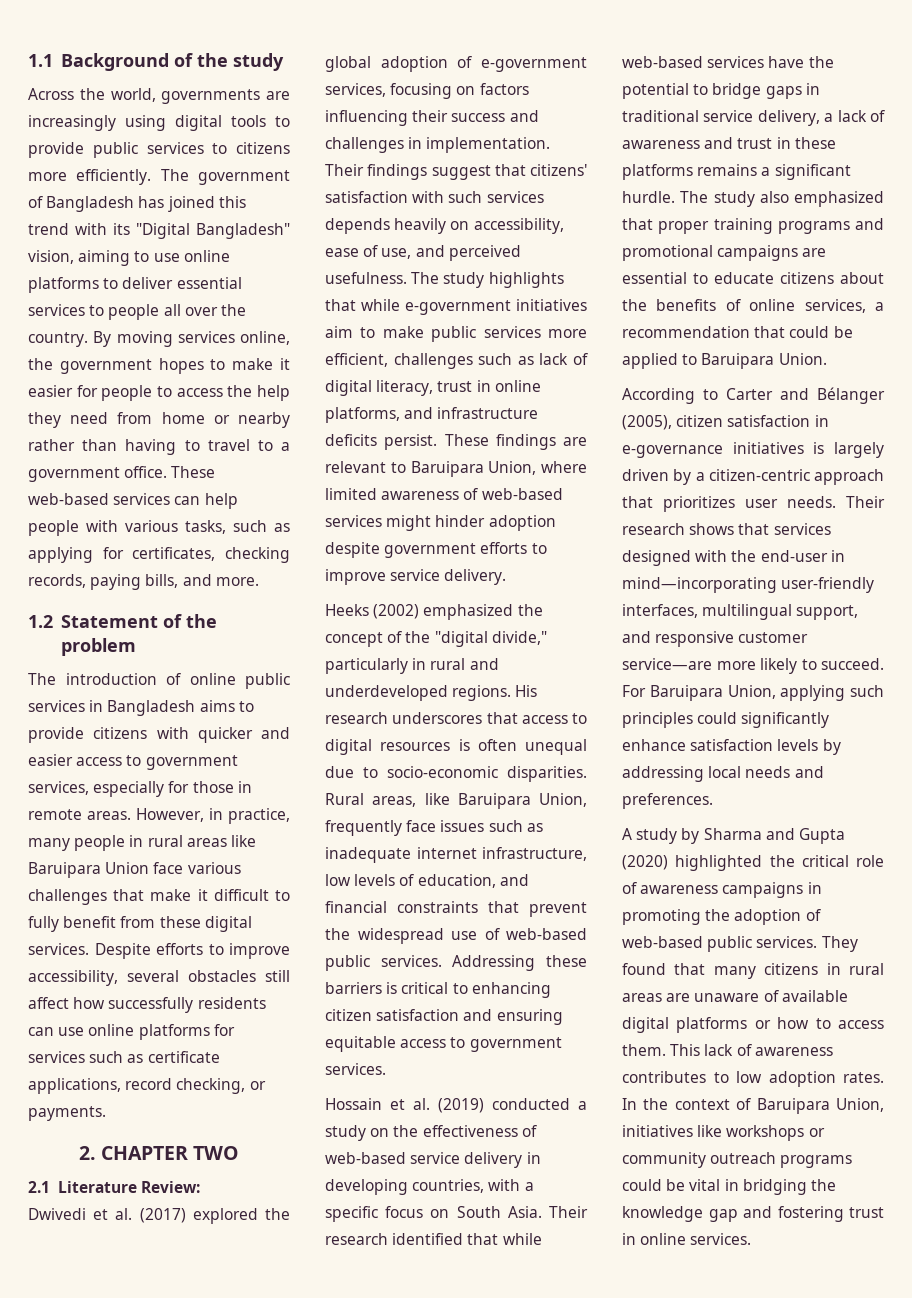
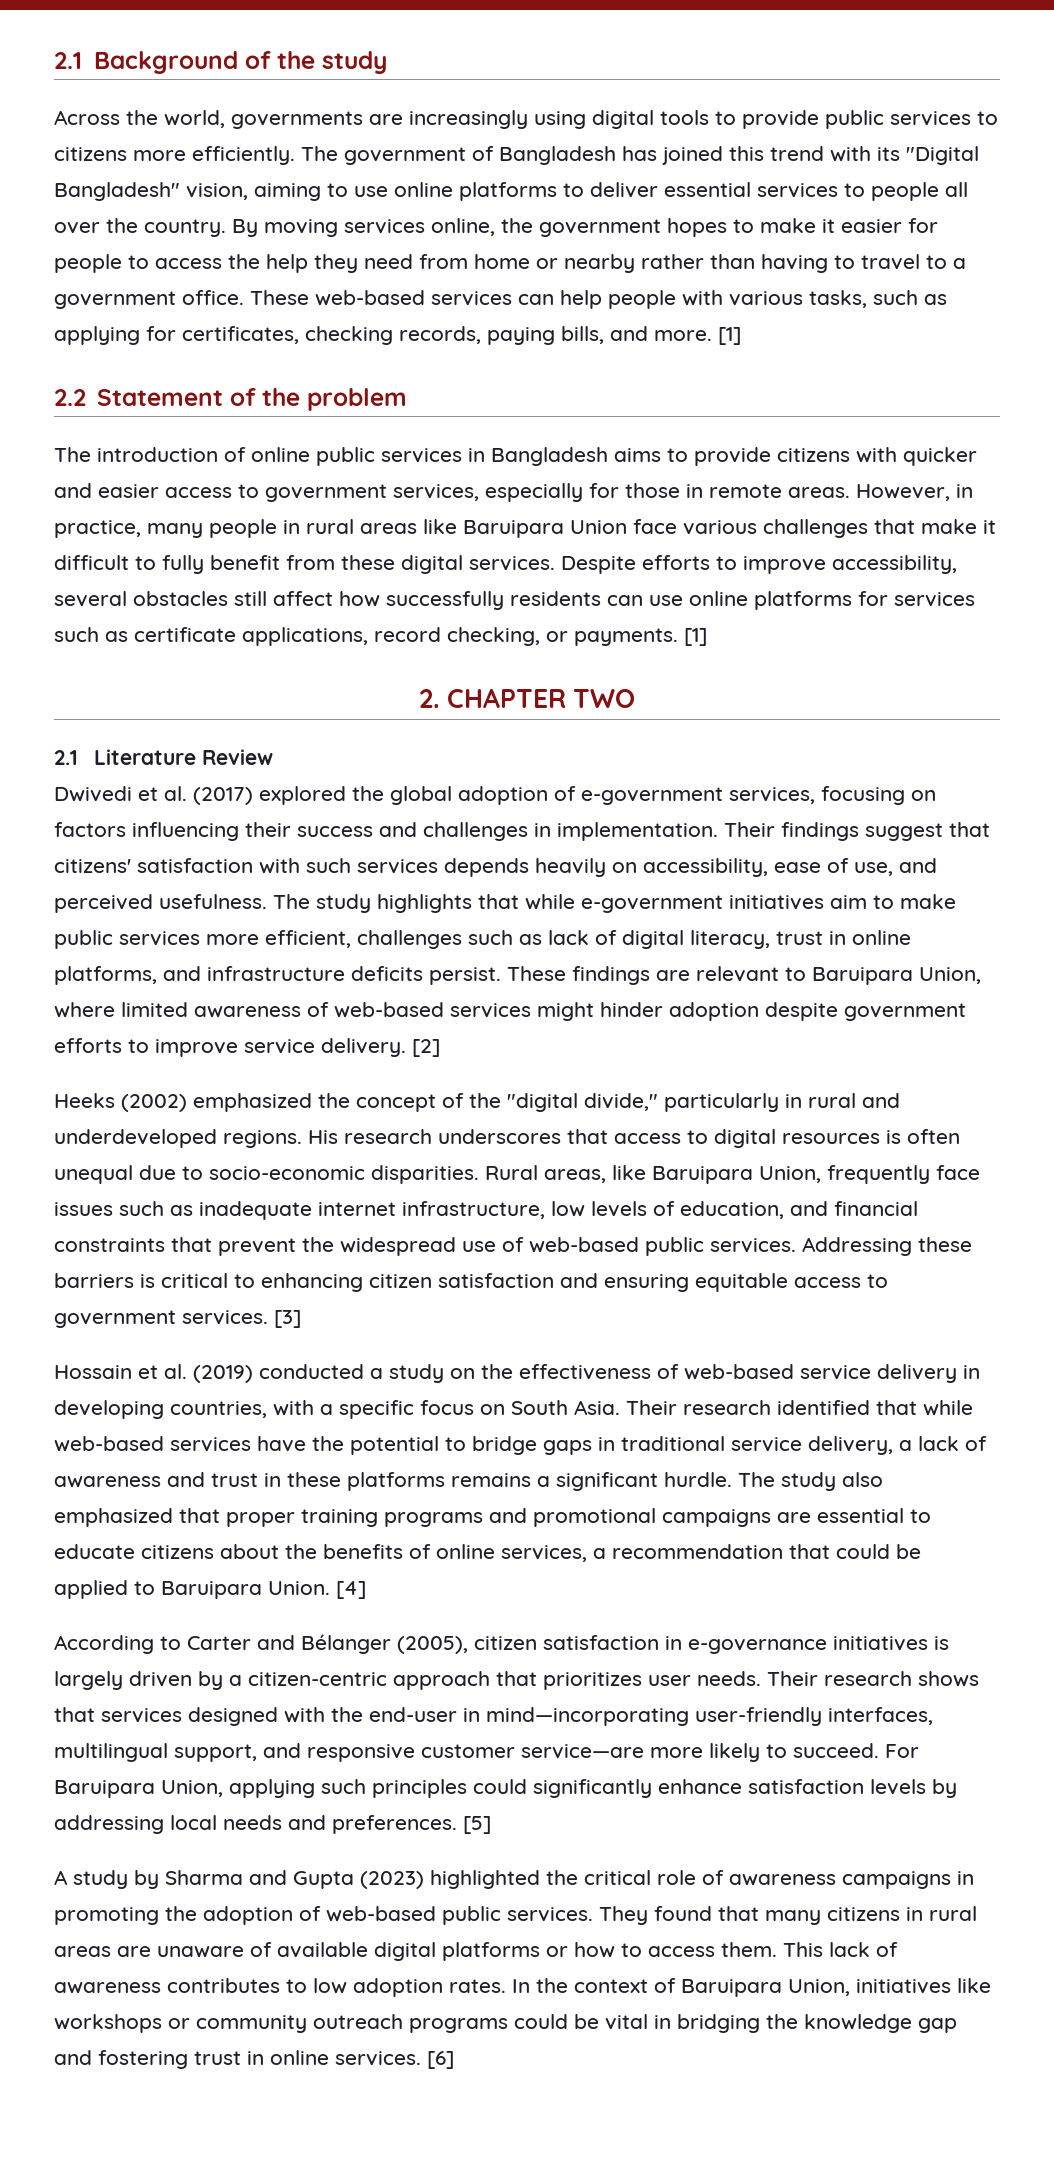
- 1.1 Background of the study
+ 2.1 Background of the study
- These web-based services can help people with various tasks, such as applying for certificates, checking records, paying bills, and more.
- 1.2 Statement of the problem
+ These web-based services can help people with various tasks, such as applying for certificates, checking records, paying bills, and more. [1]
+ 2.2 Statement of the problem
- Despite efforts to improve accessibility, several obstacles still affect how successfully residents can use online platforms for services such as certificate applications, record checking, or payments.
+ Despite efforts to improve accessibility, several obstacles still affect how successfully residents can use online platforms for services such as certificate applications, record checking, or payments. [1]
- 2.1 Literature Review:
+ 2.1 Literature Review
+ [2]
+ [3]
+ [4]
+ [5]
- A study by Sharma and Gupta (2020) highlighted the critical role of awareness campaigns in promoting the adoption of web-based public services.
+ A study by Sharma and Gupta (2023) highlighted the critical role of awareness campaigns in promoting the adoption of web-based public services.
+ [6]

